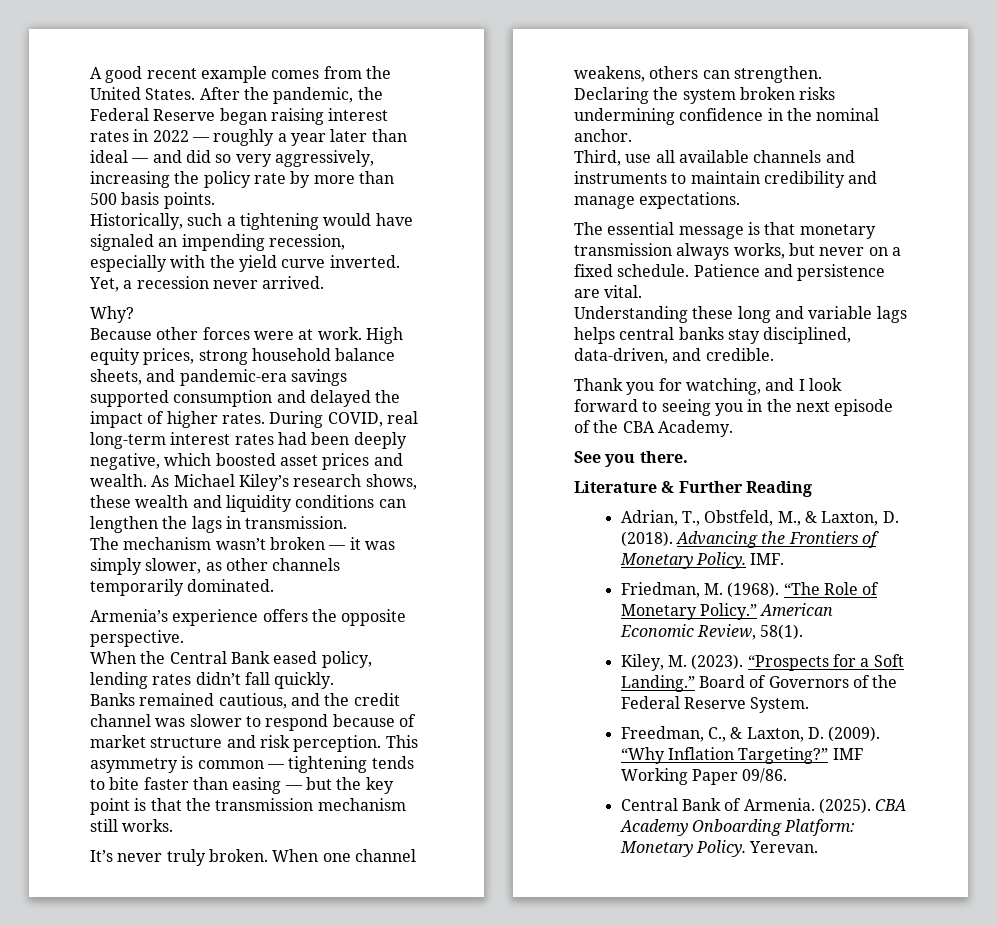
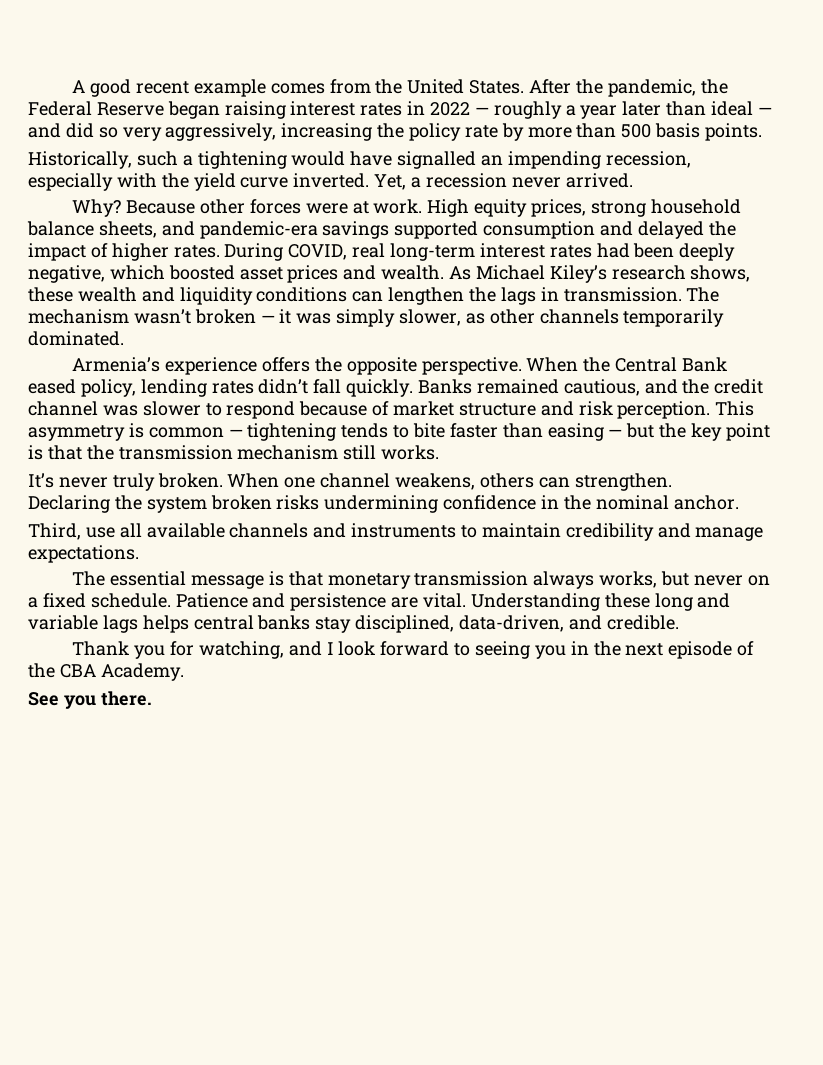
- Historically, such a tightening would have signaled an impending recession, especially with the yield curve inverted.
+ Historically, such a tightening would have signalled an impending recession, especially with the yield curve inverted.
- Why?
- Because other forces were at work.
+ Why? Because other forces were at work.
- As Michael Kiley’s research shows, these wealth and liquidity conditions can lengthen the lags in transmission.
- The mechanism wasn’t broken — it was simply slower, as other channels temporarily dominated.
+ As Michael Kiley’s research shows, these wealth and liquidity conditions can lengthen the lags in transmission. The mechanism wasn’t broken — it was simply slower, as other channels temporarily dominated.
- Armenia’s experience offers the opposite perspective.
- When the Central Bank eased policy, lending rates didn’t fall quickly.
- Banks remained cautious, and the credit channel was slower to respond because of market structure and risk perception.
+ Armenia’s experience offers the opposite perspective. When the Central Bank eased policy, lending rates didn’t fall quickly. Banks remained cautious, and the credit channel was slower to respond because of market structure and risk perception.
- Patience and persistence are vital.
- Understanding these long and variable lags helps central banks stay disciplined, data-driven, and credible.
+ Patience and persistence are vital. Understanding these long and variable lags helps central banks stay disciplined, data-driven, and credible.
- Literature & Further Reading
- Adrian, T., Obstfeld, M., & Laxton, D. (2018). Advancing the Frontiers of Monetary Policy. IMF.
- Friedman, M. (1968). “The Role of Monetary Policy.” American Economic Review, 58(1).
- Kiley, M. (2023). “Prospects for a Soft Landing.” Board of Governors of the Federal Reserve System.
- Freedman, C., & Laxton, D. (2009). “Why Inflation Targeting?” IMF Working Paper 09/86.
- Central Bank of Armenia. (2025). CBA Academy Onboarding Platform: Monetary Policy. Yerevan.

